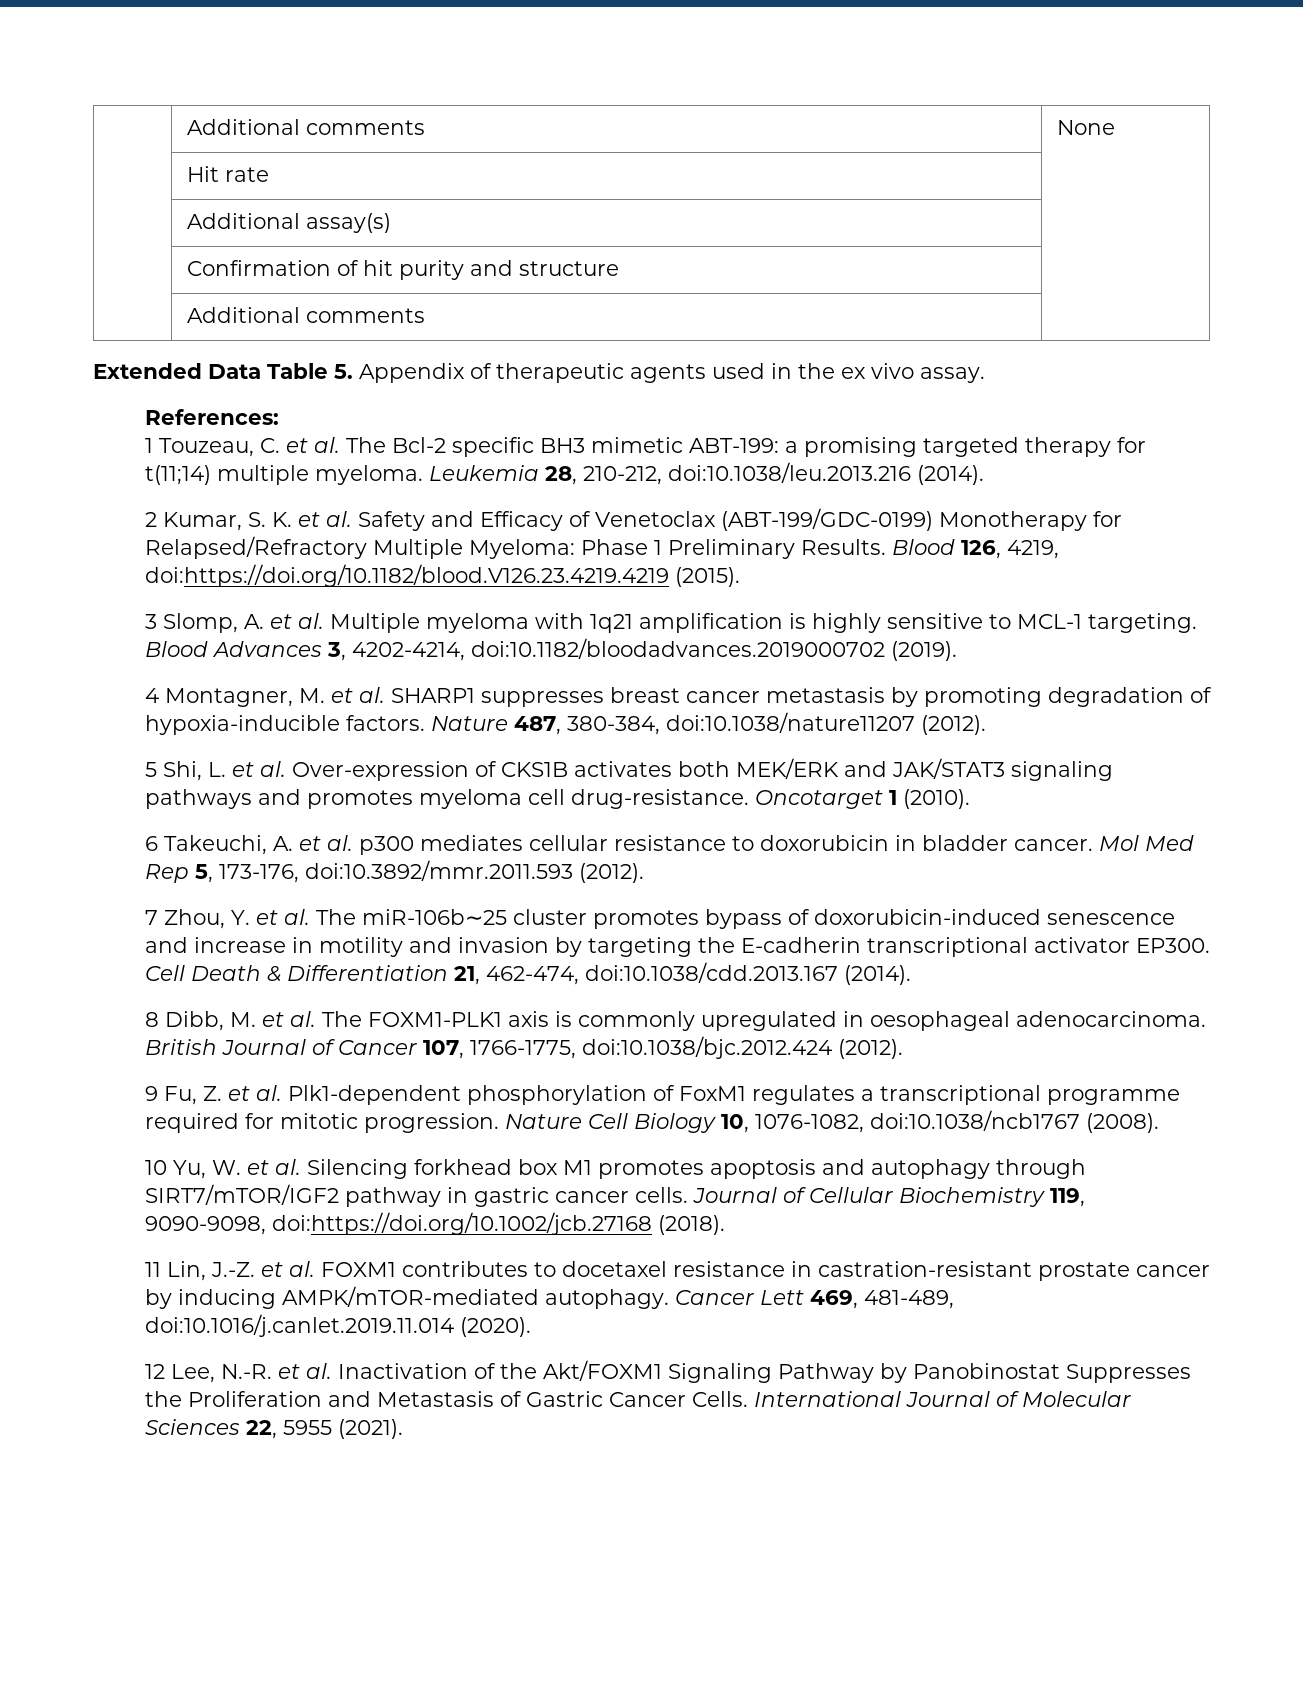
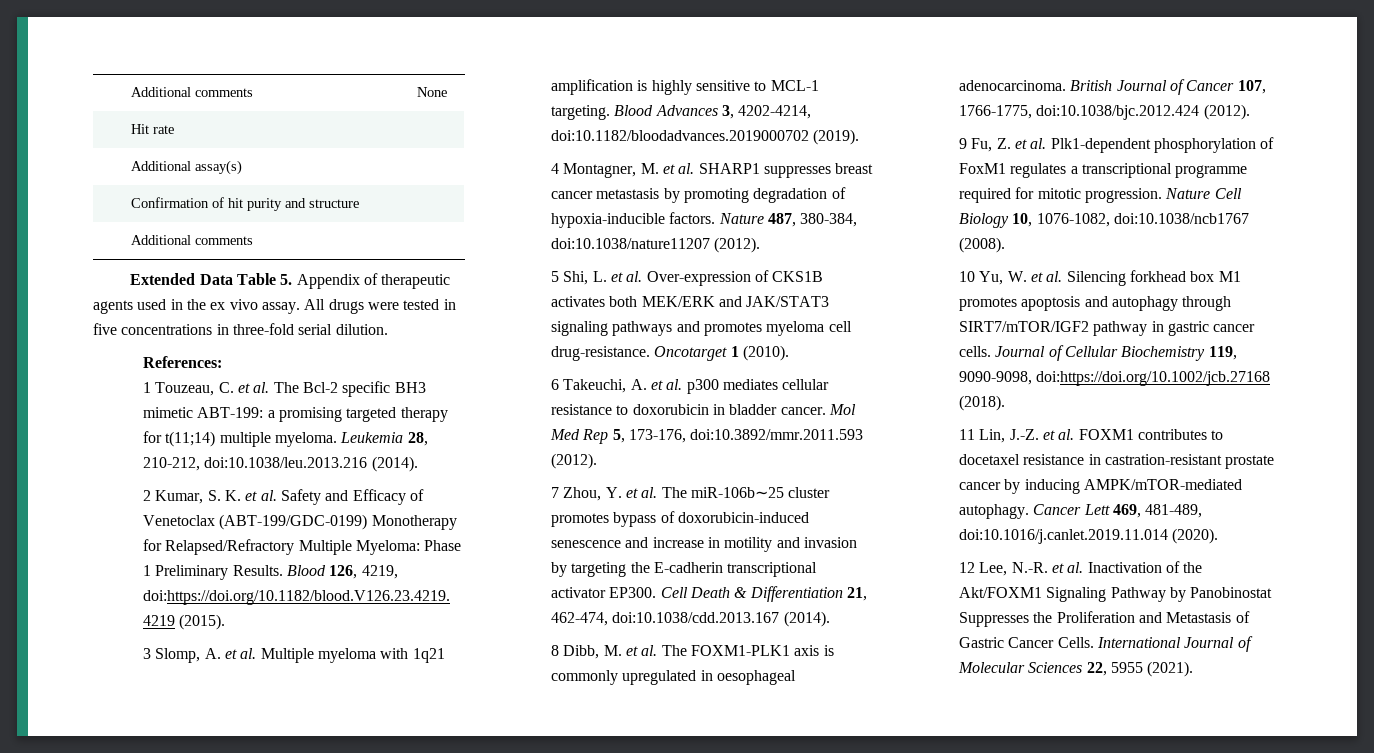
+ All drugs were tested in five concentrations in three-fold serial dilution.

